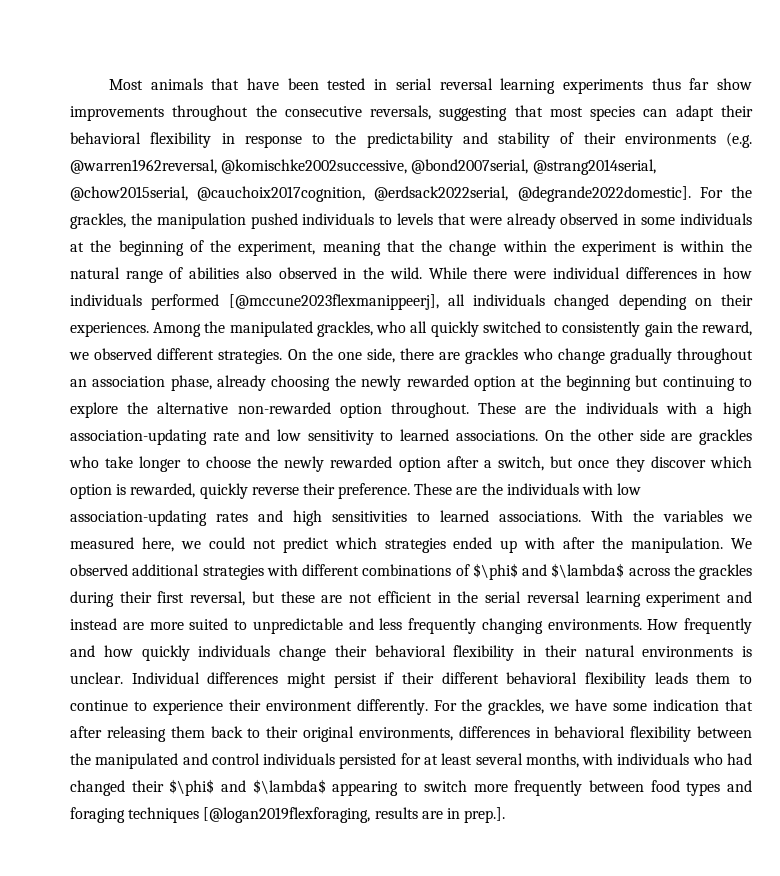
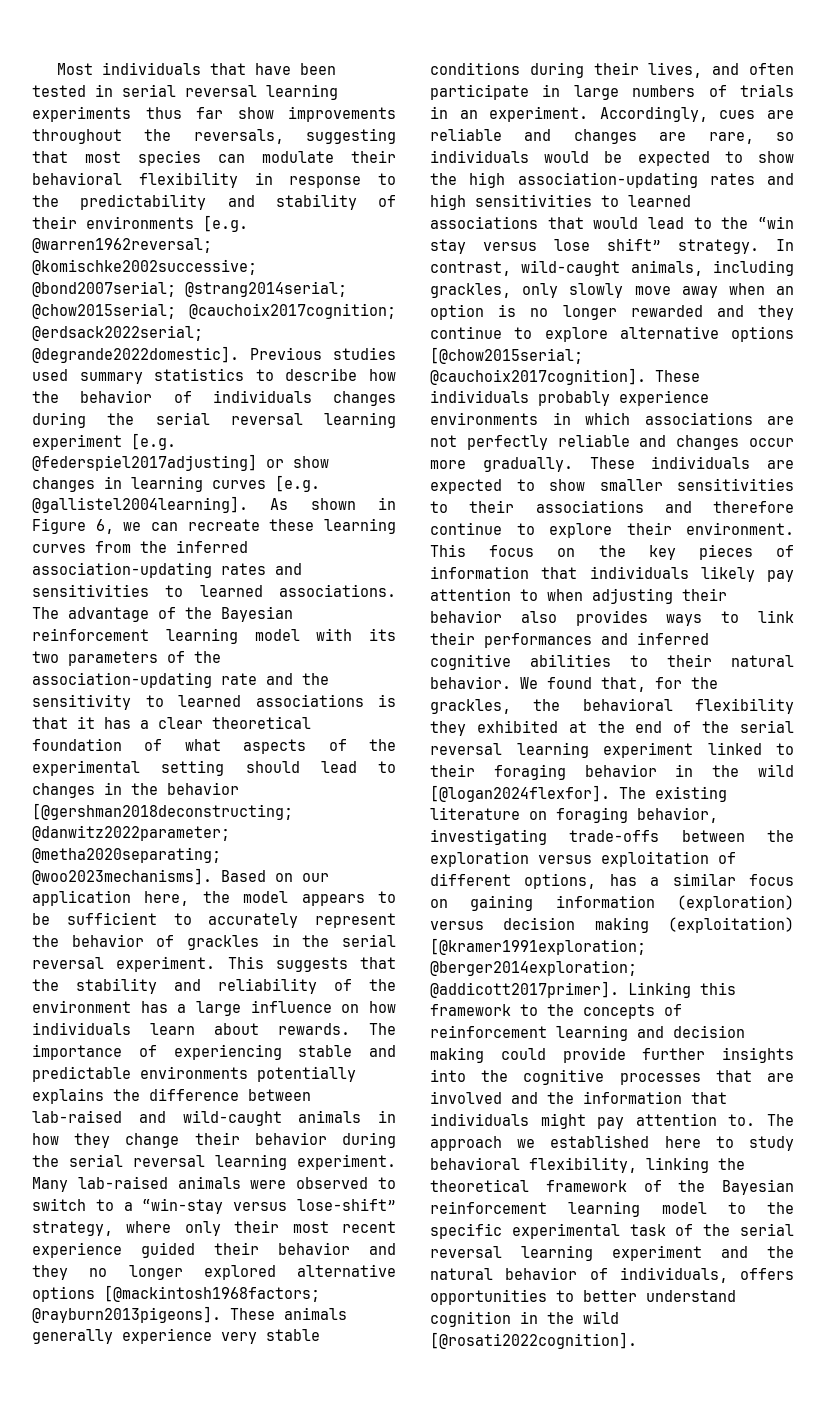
- Most animals that have been tested in serial reversal learning experiments thus far show improvements throughout the consecutive reversals, suggesting that most species can adapt their behavioral flexibility in response to the predictability and stability of their environments (e.g. @warren1962reversal, @komischke2002successive, @bond2007serial, @strang2014serial, @chow2015serial, @cauchoix2017cognition, @erdsack2022serial, @degrande2022domestic]. For the grackles, the manipulation pushed individuals to levels that were already observed in some individuals at the beginning of the experiment, meaning that the change within the experiment is within the natural range of abilities also observed in the wild. While there were individual differences in how individuals performed [@mccune2023flexmanippeerj], all individuals changed depending on their experiences. Among the manipulated grackles, who all quickly switched to consistently gain the reward, we observed different strategies. On the one side, there are grackles who change gradually throughout an association phase, already choosing the newly rewarded option at the beginning but continuing to explore the alternative non-rewarded option throughout. These are the individuals with a high association-updating rate and low sensitivity to learned associations. On the other side are grackles who take longer to choose the newly rewarded option after a switch, but once they discover which option is rewarded, quickly reverse their preference. These are the individuals with low association-updating rates and high sensitivities to learned associations. With the variables we measured here, we could not predict which strategies ended up with after the manipulation. We observed additional strategies with different combinations of $\phi$ and $\lambda$ across the grackles during their first reversal, but these are not efficient in the serial reversal learning experiment and instead are more suited to unpredictable and less frequently changing environments. How frequently and how quickly individuals change their behavioral flexibility in their natural environments is unclear. Individual differences might persist if their different behavioral flexibility leads them to continue to experience their environment differently. For the grackles, we have some indication that after releasing them back to their original environments, differences in behavioral flexibility between the manipulated and control individuals persisted for at least several months, with individuals who had changed their $\phi$ and $\lambda$ appearing to switch more frequently between food types and foraging techniques [@logan2019flexforaging, results are in prep.].
+ Most individuals that have been tested in serial reversal learning experiments thus far show improvements throughout the reversals, suggesting that most species can modulate their behavioral flexibility in response to the predictability and stability of their environments [e.g. @warren1962reversal; @komischke2002successive; @bond2007serial; @strang2014serial; @chow2015serial; @cauchoix2017cognition; @erdsack2022serial; @degrande2022domestic]. Previous studies used summary statistics to describe how the behavior of individuals changes during the serial reversal learning experiment [e.g. @federspiel2017adjusting] or show changes in learning curves [e.g. @gallistel2004learning]. As shown in Figure 6, we can recreate these learning curves from the inferred association-updating rates and sensitivities to learned associations. The advantage of the Bayesian reinforcement learning model with its two parameters of the association-updating rate and the sensitivity to learned associations is that it has a clear theoretical foundation of what aspects of the experimental setting should lead to changes in the behavior [@gershman2018deconstructing; @danwitz2022parameter; @metha2020separating; @woo2023mechanisms]. Based on our application here, the model appears to be sufficient to accurately represent the behavior of grackles in the serial reversal experiment. This suggests that the stability and reliability of the environment has a large influence on how individuals learn about rewards. The importance of experiencing stable and predictable environments potentially explains the difference between lab-raised and wild-caught animals in how they change their behavior during the serial reversal learning experiment. Many lab-raised animals were observed to switch to a “win-stay versus lose-shift” strategy, where only their most recent experience guided their behavior and they no longer explored alternative options [@mackintosh1968factors; @rayburn2013pigeons]. These animals generally experience very stable conditions during their lives, and often participate in large numbers of trials in an experiment. Accordingly, cues are reliable and changes are rare, so individuals would be expected to show the high association-updating rates and high sensitivities to learned associations that would lead to the “win stay versus lose shift” strategy. In contrast, wild-caught animals, including grackles, only slowly move away when an option is no longer rewarded and they continue to explore alternative options [@chow2015serial; @cauchoix2017cognition]. These individuals probably experience environments in which associations are not perfectly reliable and changes occur more gradually. These individuals are expected to show smaller sensitivities to their associations and therefore continue to explore their environment. This focus on the key pieces of information that individuals likely pay attention to when adjusting their behavior also provides ways to link their performances and inferred cognitive abilities to their natural behavior. We found that, for the grackles, the behavioral flexibility they exhibited at the end of the serial reversal learning experiment linked to their foraging behavior in the wild [@logan2024flexfor]. The existing literature on foraging behavior, investigating trade-offs between the exploration versus exploitation of different options, has a similar focus on gaining information (exploration) versus decision making (exploitation) [@kramer1991exploration; @berger2014exploration; @addicott2017primer]. Linking this framework to the concepts of reinforcement learning and decision making could provide further insights into the cognitive processes that are involved and the information that individuals might pay attention to. The approach we established here to study behavioral flexibility, linking the theoretical framework of the Bayesian reinforcement learning model to the specific experimental task of the serial reversal learning experiment and the natural behavior of individuals, offers opportunities to better understand cognition in the wild [@rosati2022cognition].

